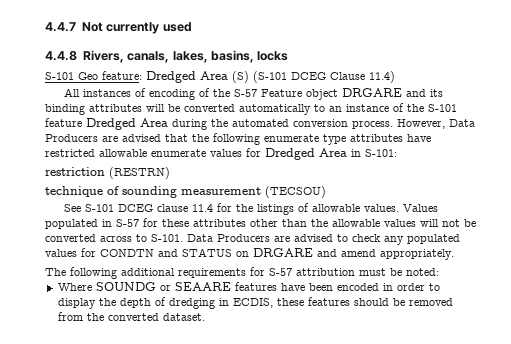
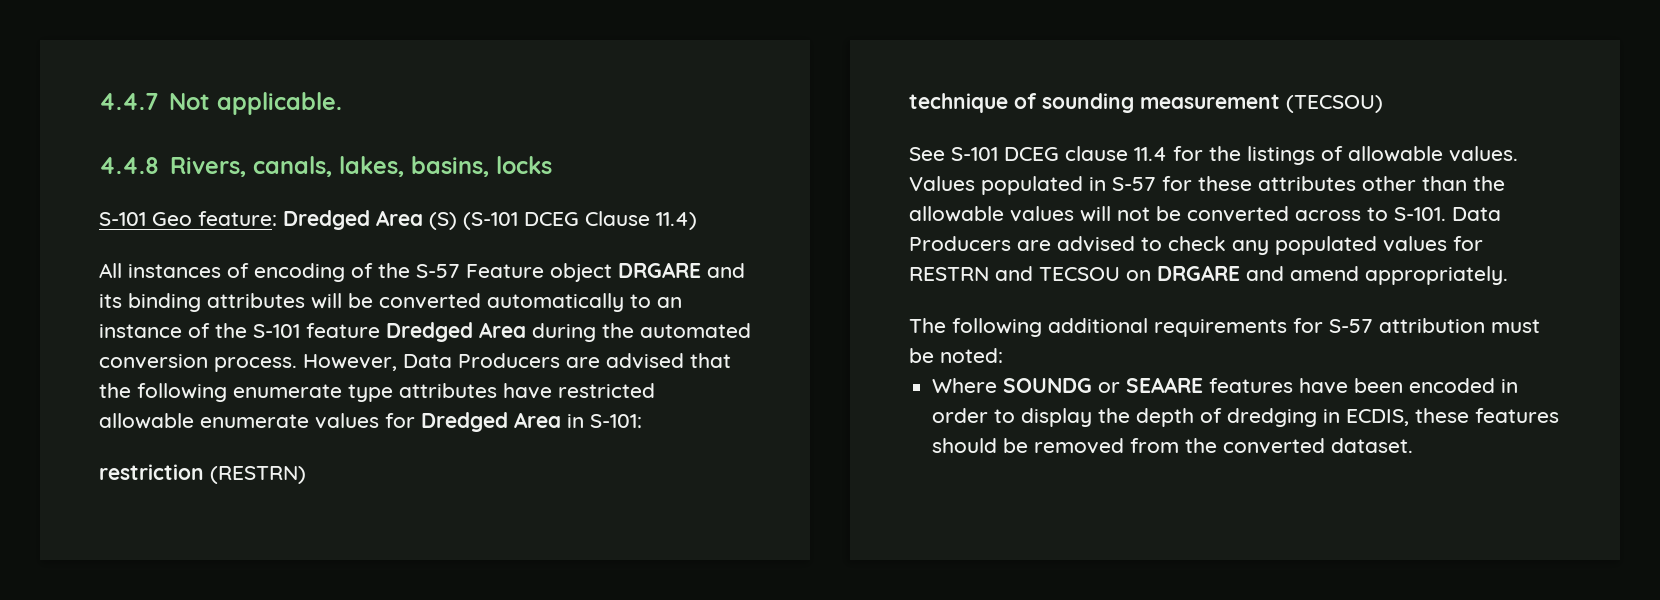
- 4.4.7 Not currently used
+ 4.4.7 Not applicable.
- Data Producers are advised to check any populated values for CONDTN and STATUS on DRGARE and amend appropriately.
+ Data Producers are advised to check any populated values for RESTRN and TECSOU on DRGARE and amend appropriately.

